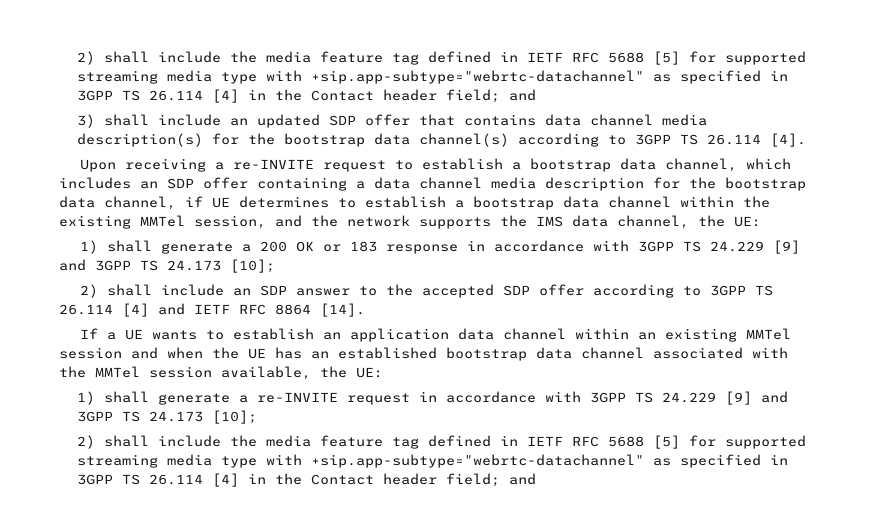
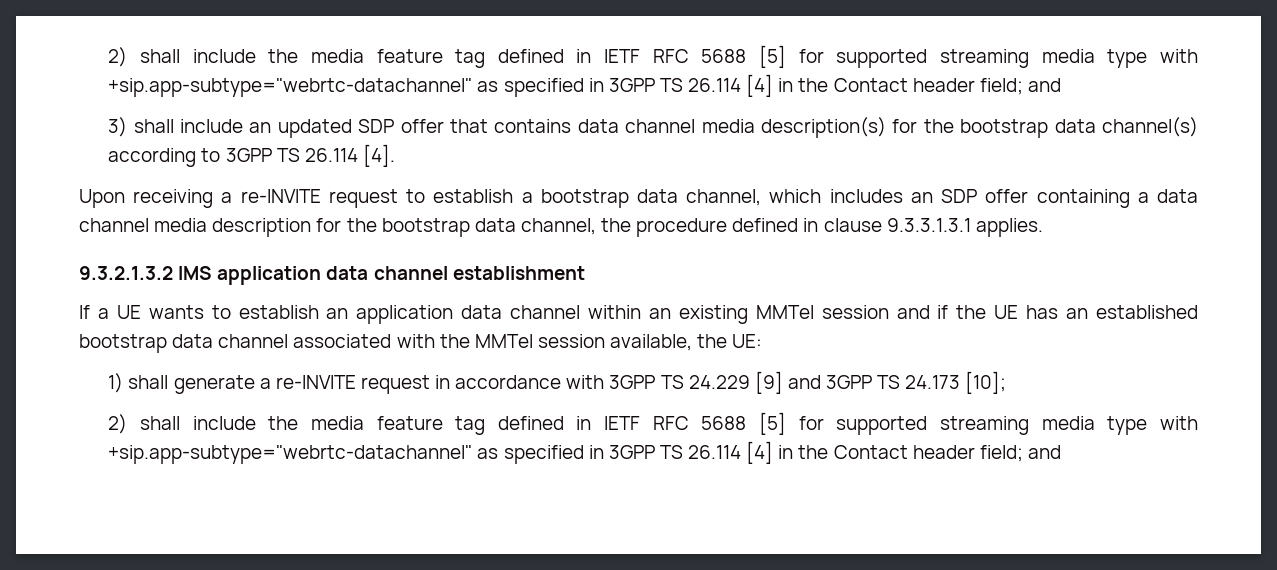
- Upon receiving a re-INVITE request to establish a bootstrap data channel, which includes an SDP offer containing a data channel media description for the bootstrap data channel, if UE determines to establish a bootstrap data channel within the existing MMTel session, and the network supports the IMS data channel, the UE:
- 1) shall generate a 200 OK or 183 response in accordance with 3GPP TS 24.229 [9] and 3GPP TS 24.173 [10];
- 2) shall include an SDP answer to the accepted SDP offer according to 3GPP TS 26.114 [4] and IETF RFC 8864 [14].
+ Upon receiving a re-INVITE request to establish a bootstrap data channel, which includes an SDP offer containing a data channel media description for the bootstrap data channel, the procedure defined in clause 9.3.3.1.3.1 applies.
+ 9.3.2.1.3.2 IMS application data channel establishment
- If a UE wants to establish an application data channel within an existing MMTel session and when the UE has an established bootstrap data channel associated with the MMTel session available, the UE:
+ If a UE wants to establish an application data channel within an existing MMTel session and if the UE has an established bootstrap data channel associated with the MMTel session available, the UE:

